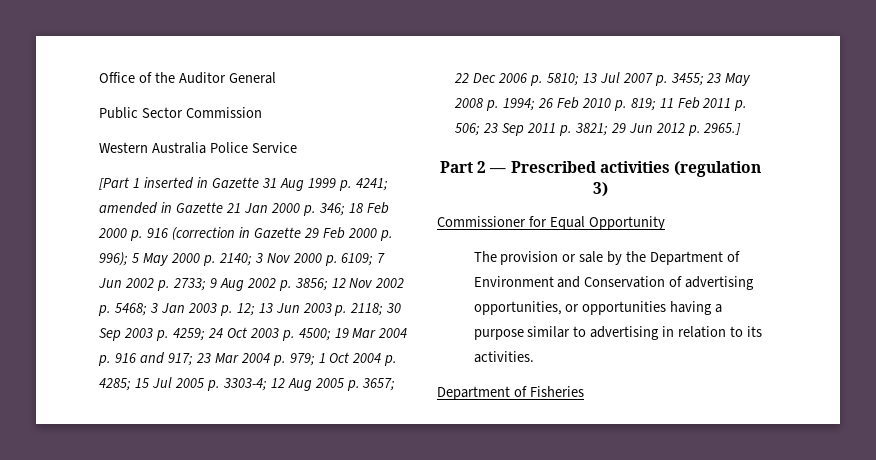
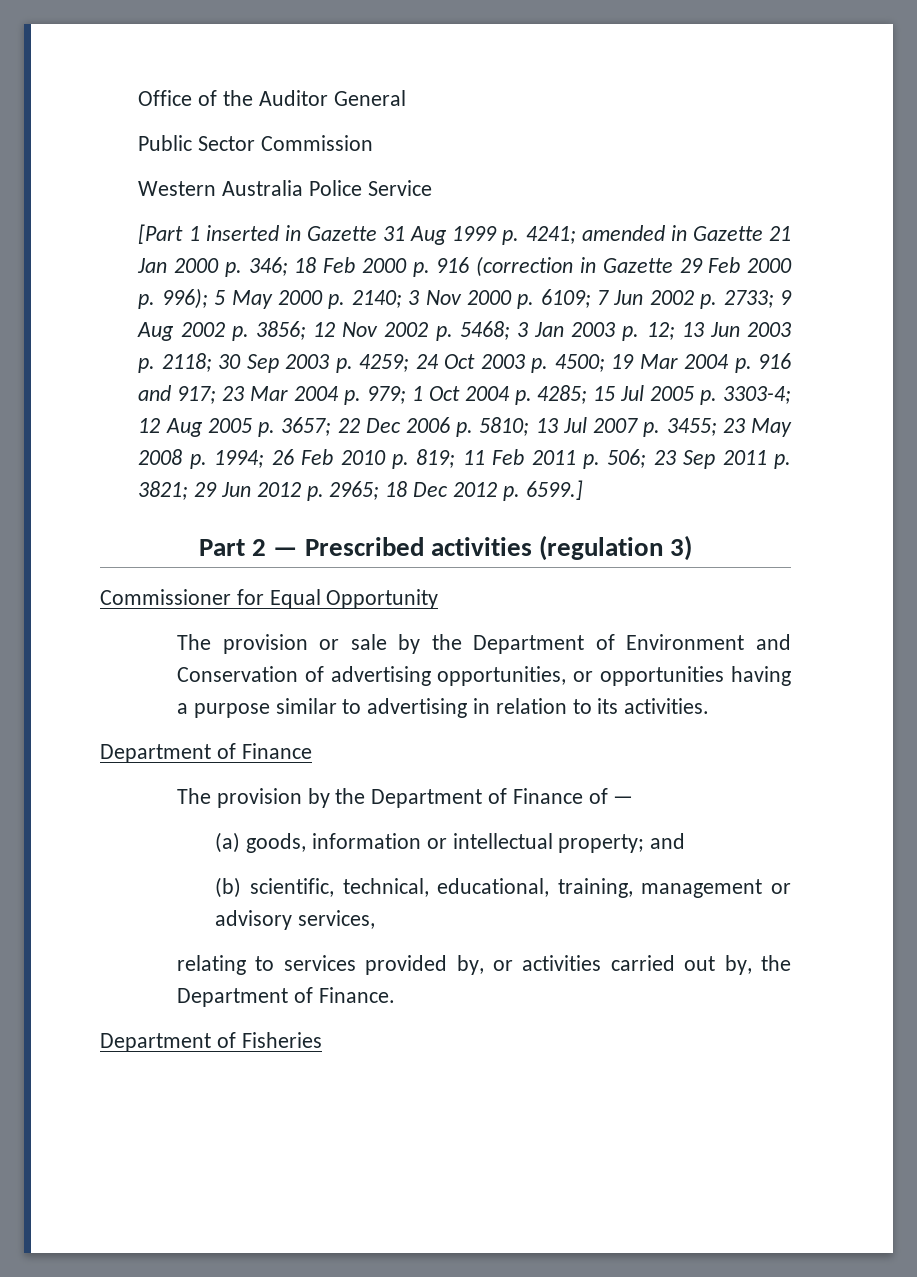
- 29 Jun 2012 p. 2965.]
+ 29 Jun 2012 p. 2965; 18 Dec 2012 p. 6599.]
  The provision or sale by the Department of Environment and Conservation of advertising opportunities, or opportunities having a purpose similar to advertising in relation to its activities.
+ Department of Finance
+ The provision by the Department of Finance of —
+ (a) goods, information or intellectual property; and
+ (b) scientific, technical, educational, training, management or advisory services,
+ relating to services provided by, or activities carried out by, the Department of Finance.

